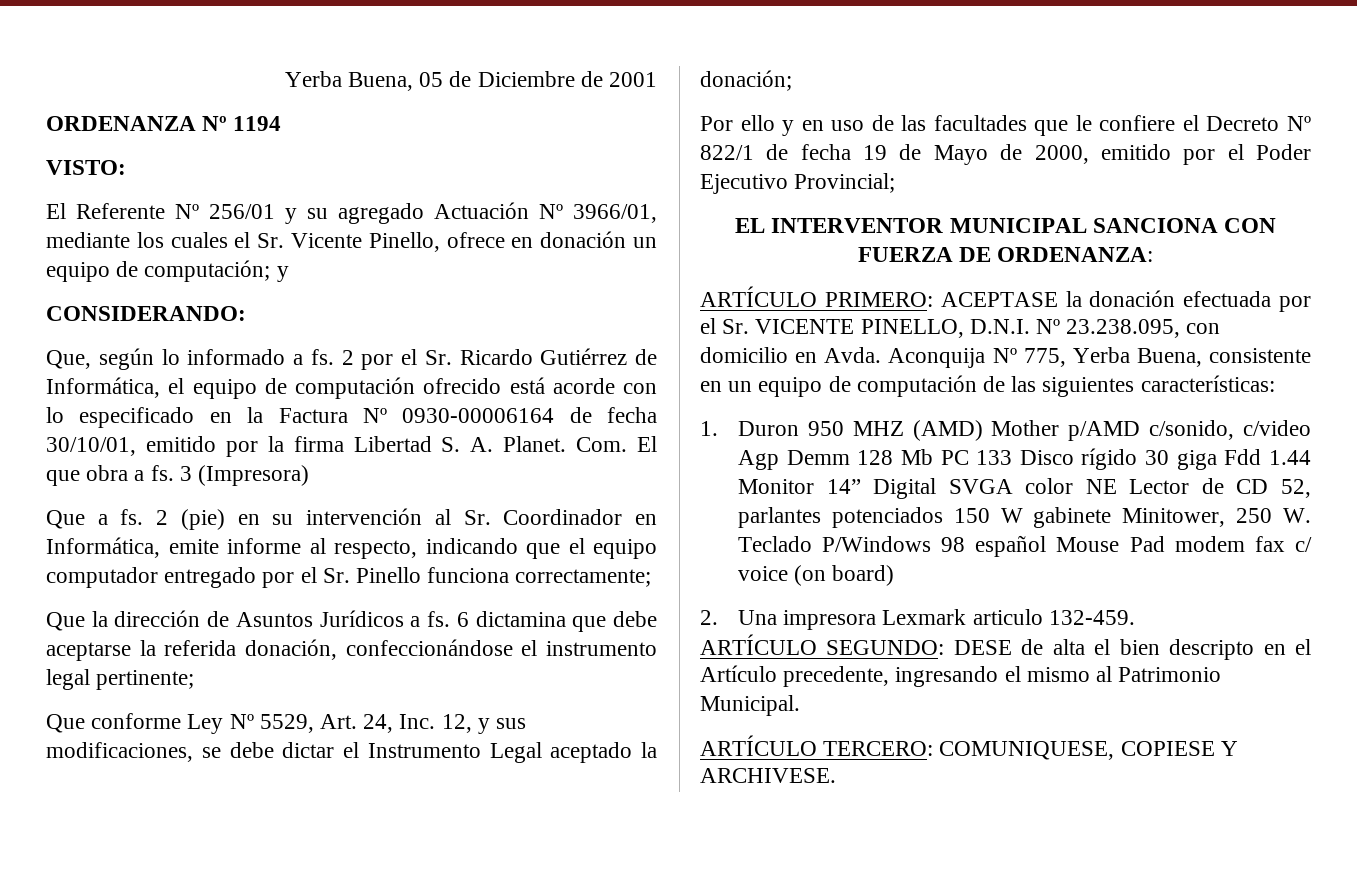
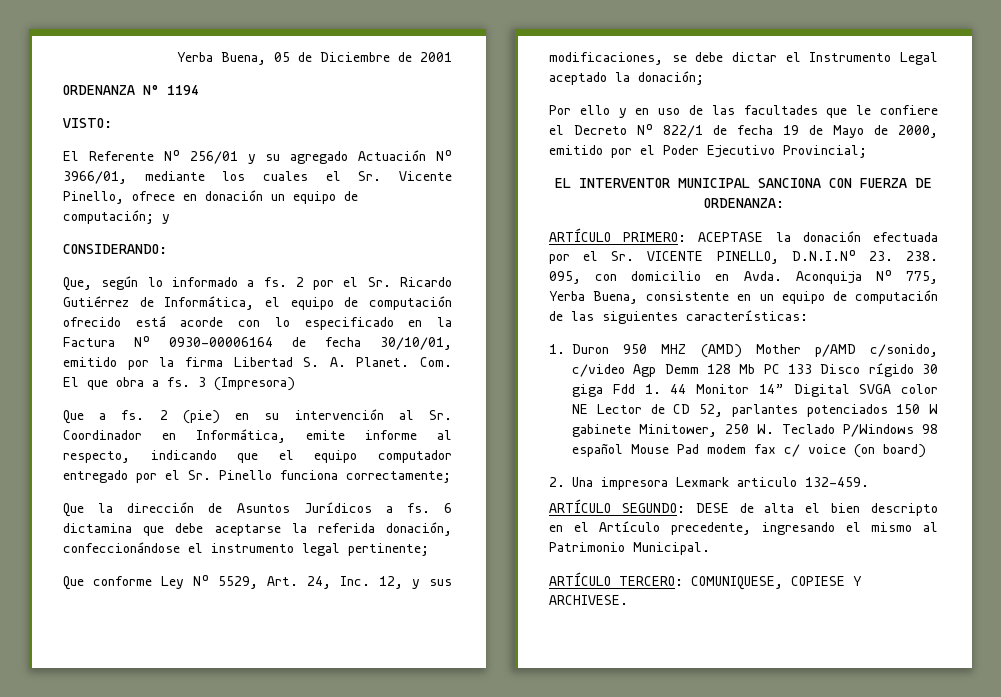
- ARTÍCULO PRIMERO: ACEPTASE la donación efectuada por el Sr. VICENTE PINELLO, D.N.I. Nº 23.238.095, con domicilio en Avda.
+ ARTÍCULO PRIMERO: ACEPTASE la donación efectuada por el Sr. VICENTE PINELLO, D.N.I.Nº 23. 238. 095, con domicilio en Avda.
- 1. Duron 950 MHZ (AMD) Mother p/AMD c/sonido, c/video Agp Demm 128 Mb PC 133 Disco rígido 30 giga Fdd 1.44 Monitor 14” Digital SVGA color NE Lector de CD 52, parlantes potenciados 150 W gabinete Minitower, 250 W. Teclado P/Windows 98 español Mouse Pad modem fax c/ voice (on board)
+ 1. Duron 950 MHZ (AMD) Mother p/AMD c/sonido, c/video Agp Demm 128 Mb PC 133 Disco rígido 30 giga Fdd 1. 44 Monitor 14” Digital SVGA color NE Lector de CD 52, parlantes potenciados 150 W gabinete Minitower, 250 W. Teclado P/Windows 98 español Mouse Pad modem fax c/ voice (on board)

